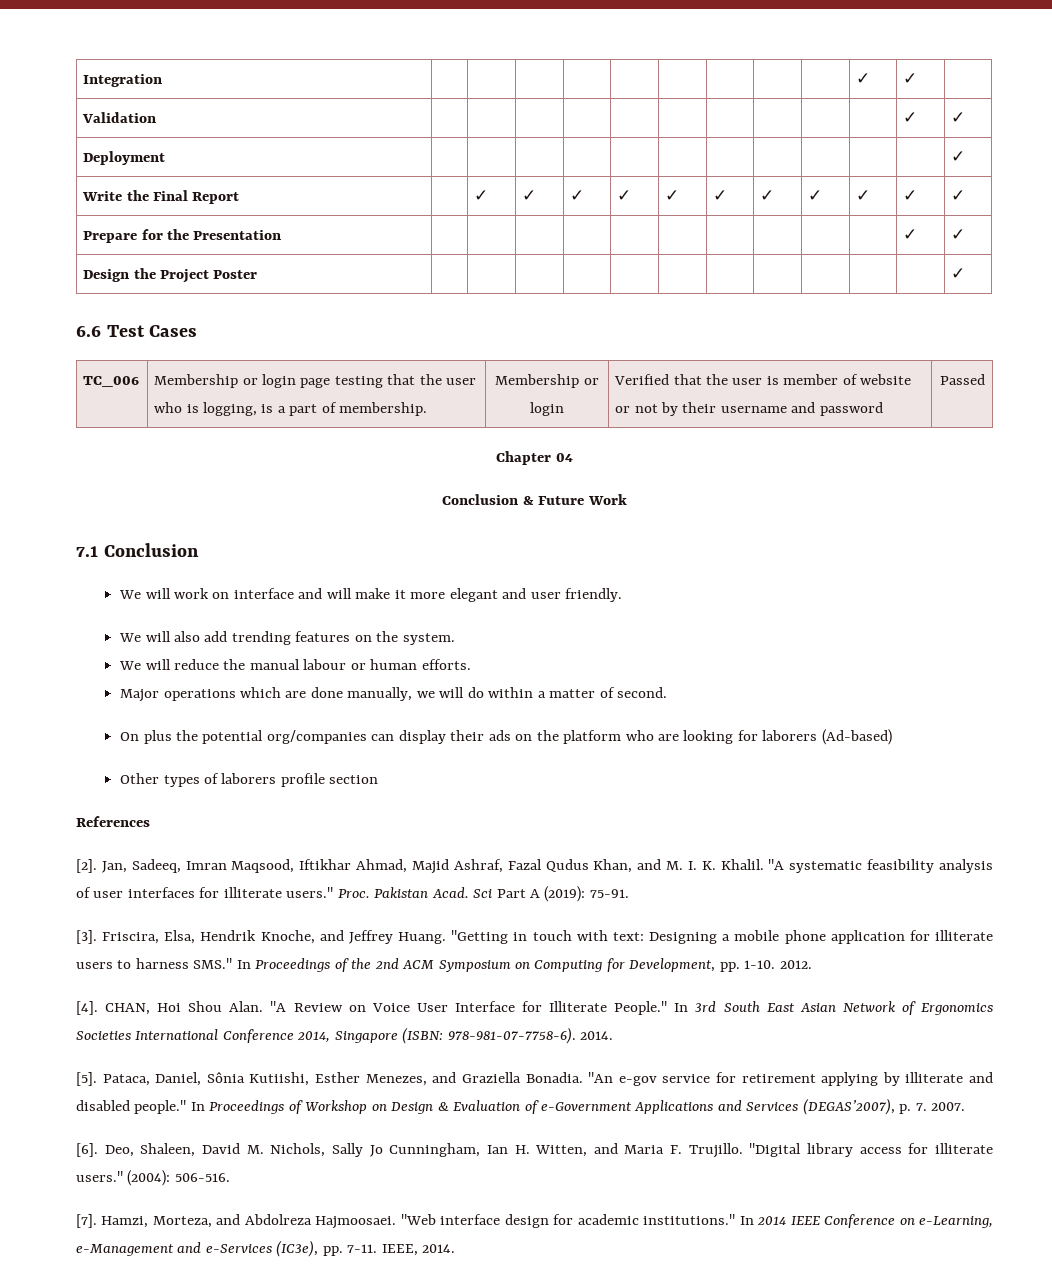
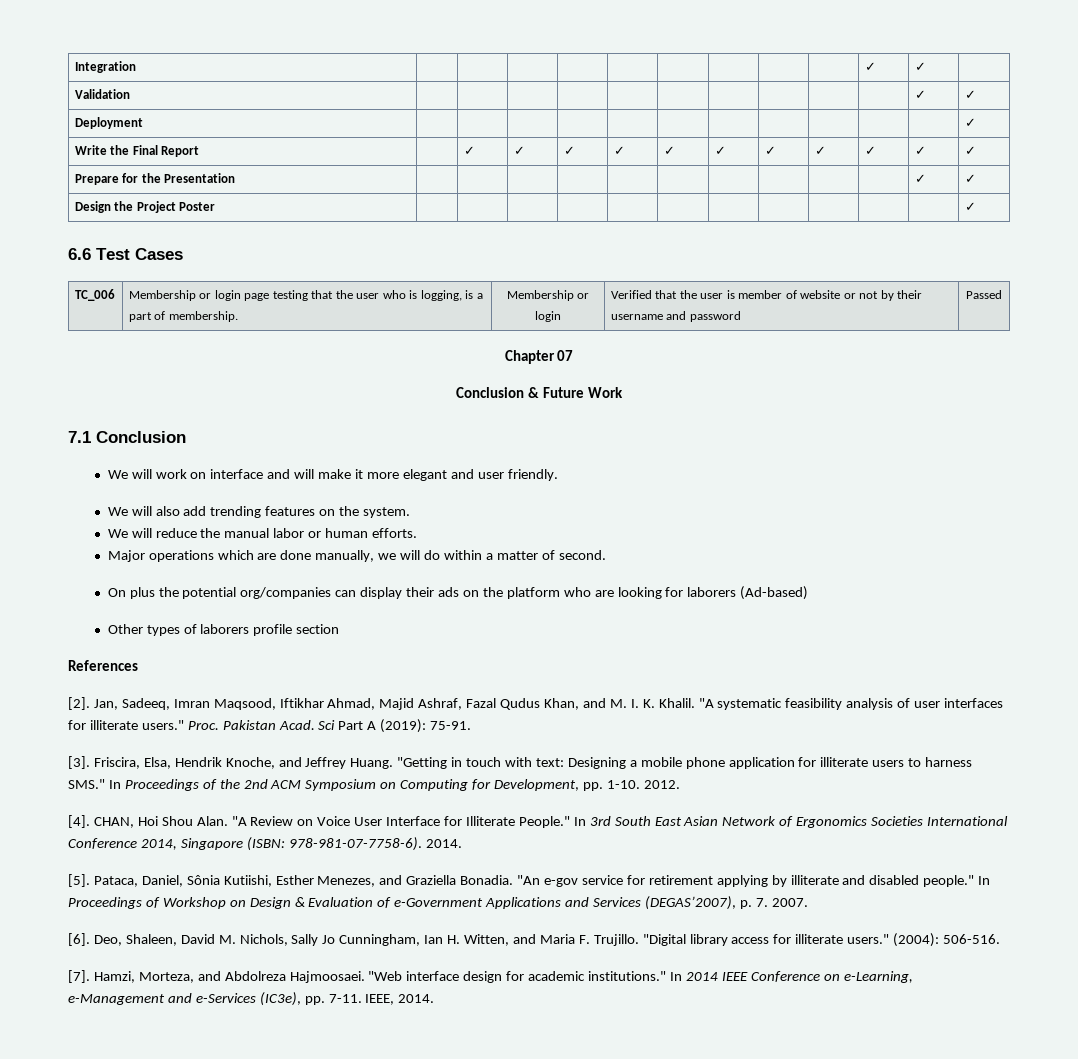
- Chapter 04
+ Chapter 07
- We will reduce the manual labour or human efforts.
+ We will reduce the manual labor or human efforts.

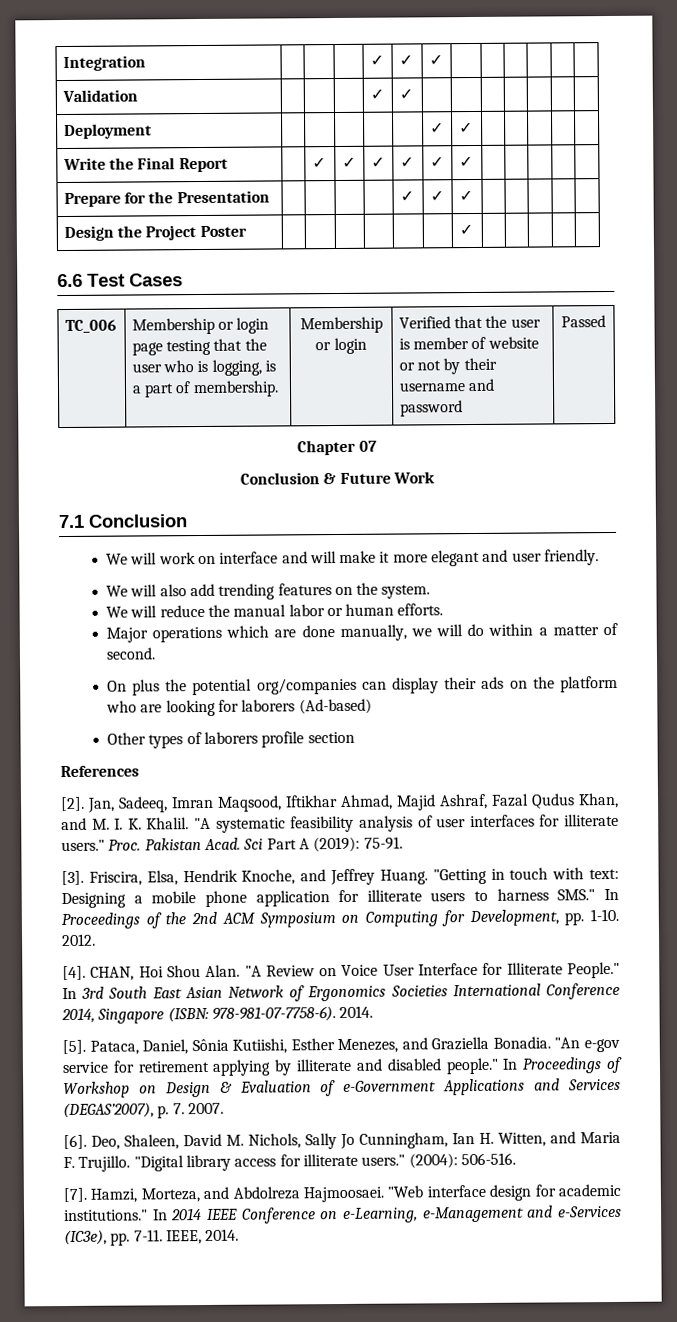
- Integration | | | | | | | | | | ✓ | ✓ |
- Validation | | | | | | | | | | | ✓ | ✓
- Deployment | | | | | | | | | | | | ✓
+ Integration | | | | ✓ | ✓ | ✓ | | | | | |
+ Validation | | | | ✓ | ✓ | | | | | | |
+ Deployment | | | | | | ✓ | ✓ | | | | |
- Write the Final Report | | ✓ | ✓ | ✓ | ✓ | ✓ | ✓ | ✓ | ✓ | ✓ | ✓ | ✓
+ Write the Final Report | | ✓ | ✓ | ✓ | ✓ | ✓ | ✓ | | | | |
- Prepare for the Presentation | | | | | | | | | | | ✓ | ✓
+ Prepare for the Presentation | | | | | ✓ | ✓ | ✓ | | | | |
- Design the Project Poster | | | | | | | | | | | | ✓
+ Design the Project Poster | | | | | | | ✓ | | | | |

